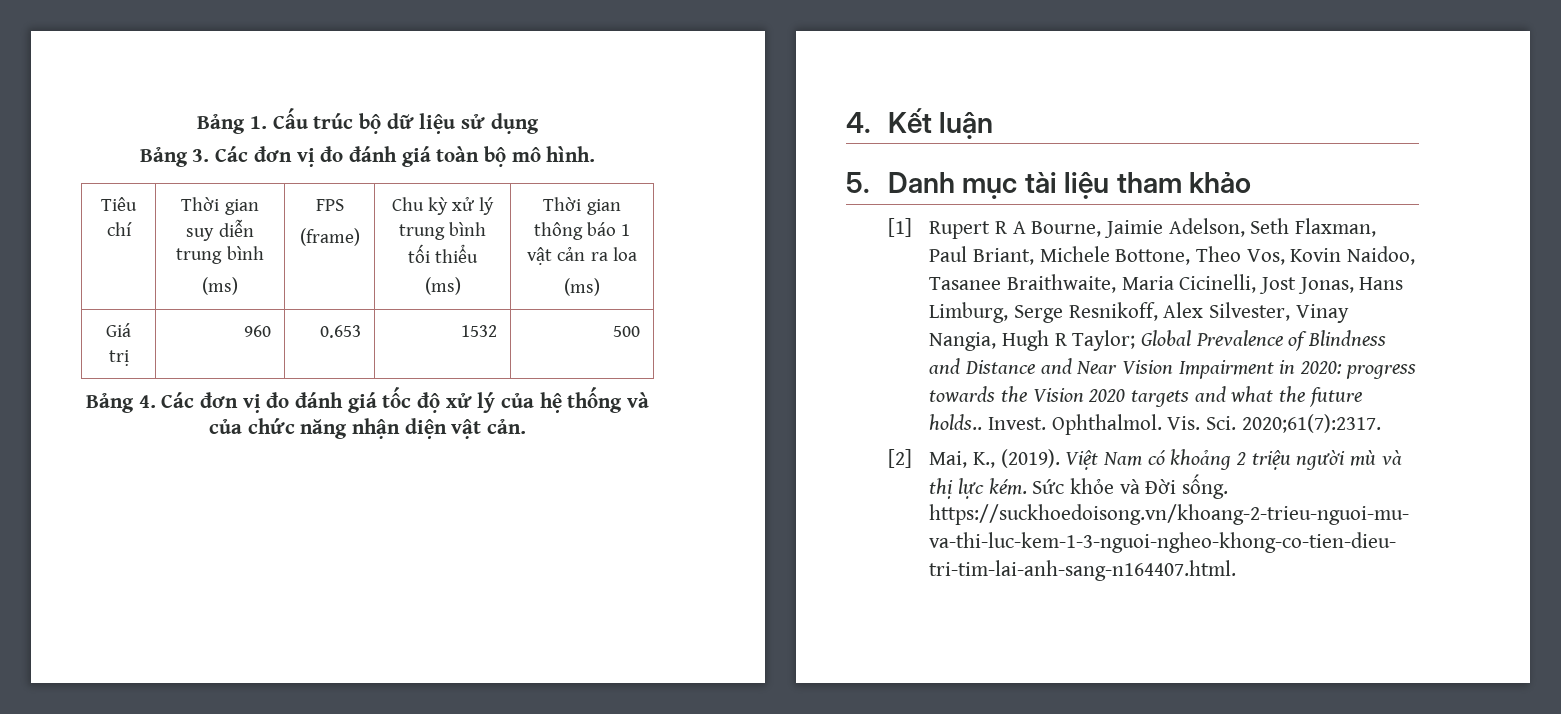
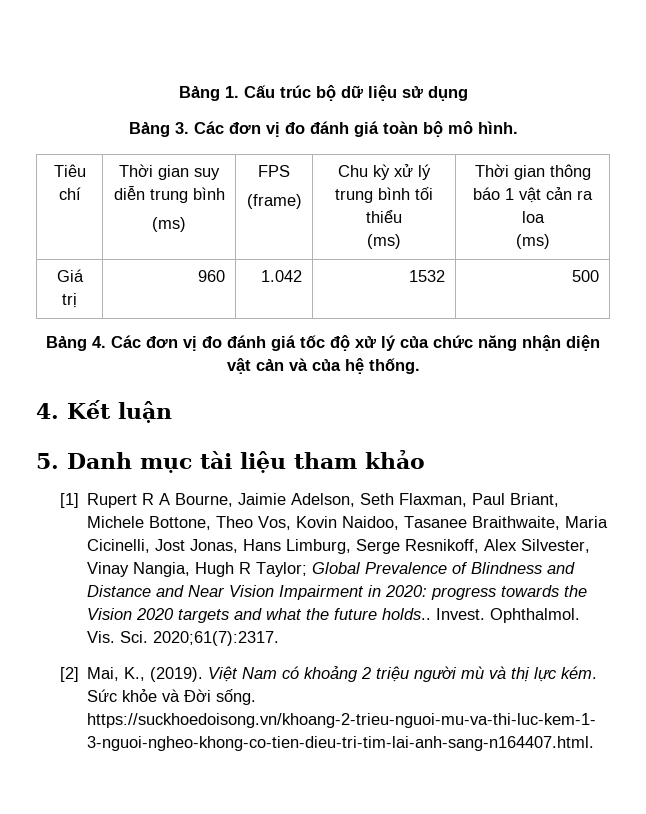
- Giá trị | 960 | 0.653 | 1532 | 500
+ Giá trị | 960 | 1.042 | 1532 | 500
- Bảng 4. Các đơn vị đo đánh giá tốc độ xử lý của hệ thống và của chức năng nhận diện vật cản.
+ Bảng 4. Các đơn vị đo đánh giá tốc độ xử lý của chức năng nhận diện vật cản và của hệ thống.

